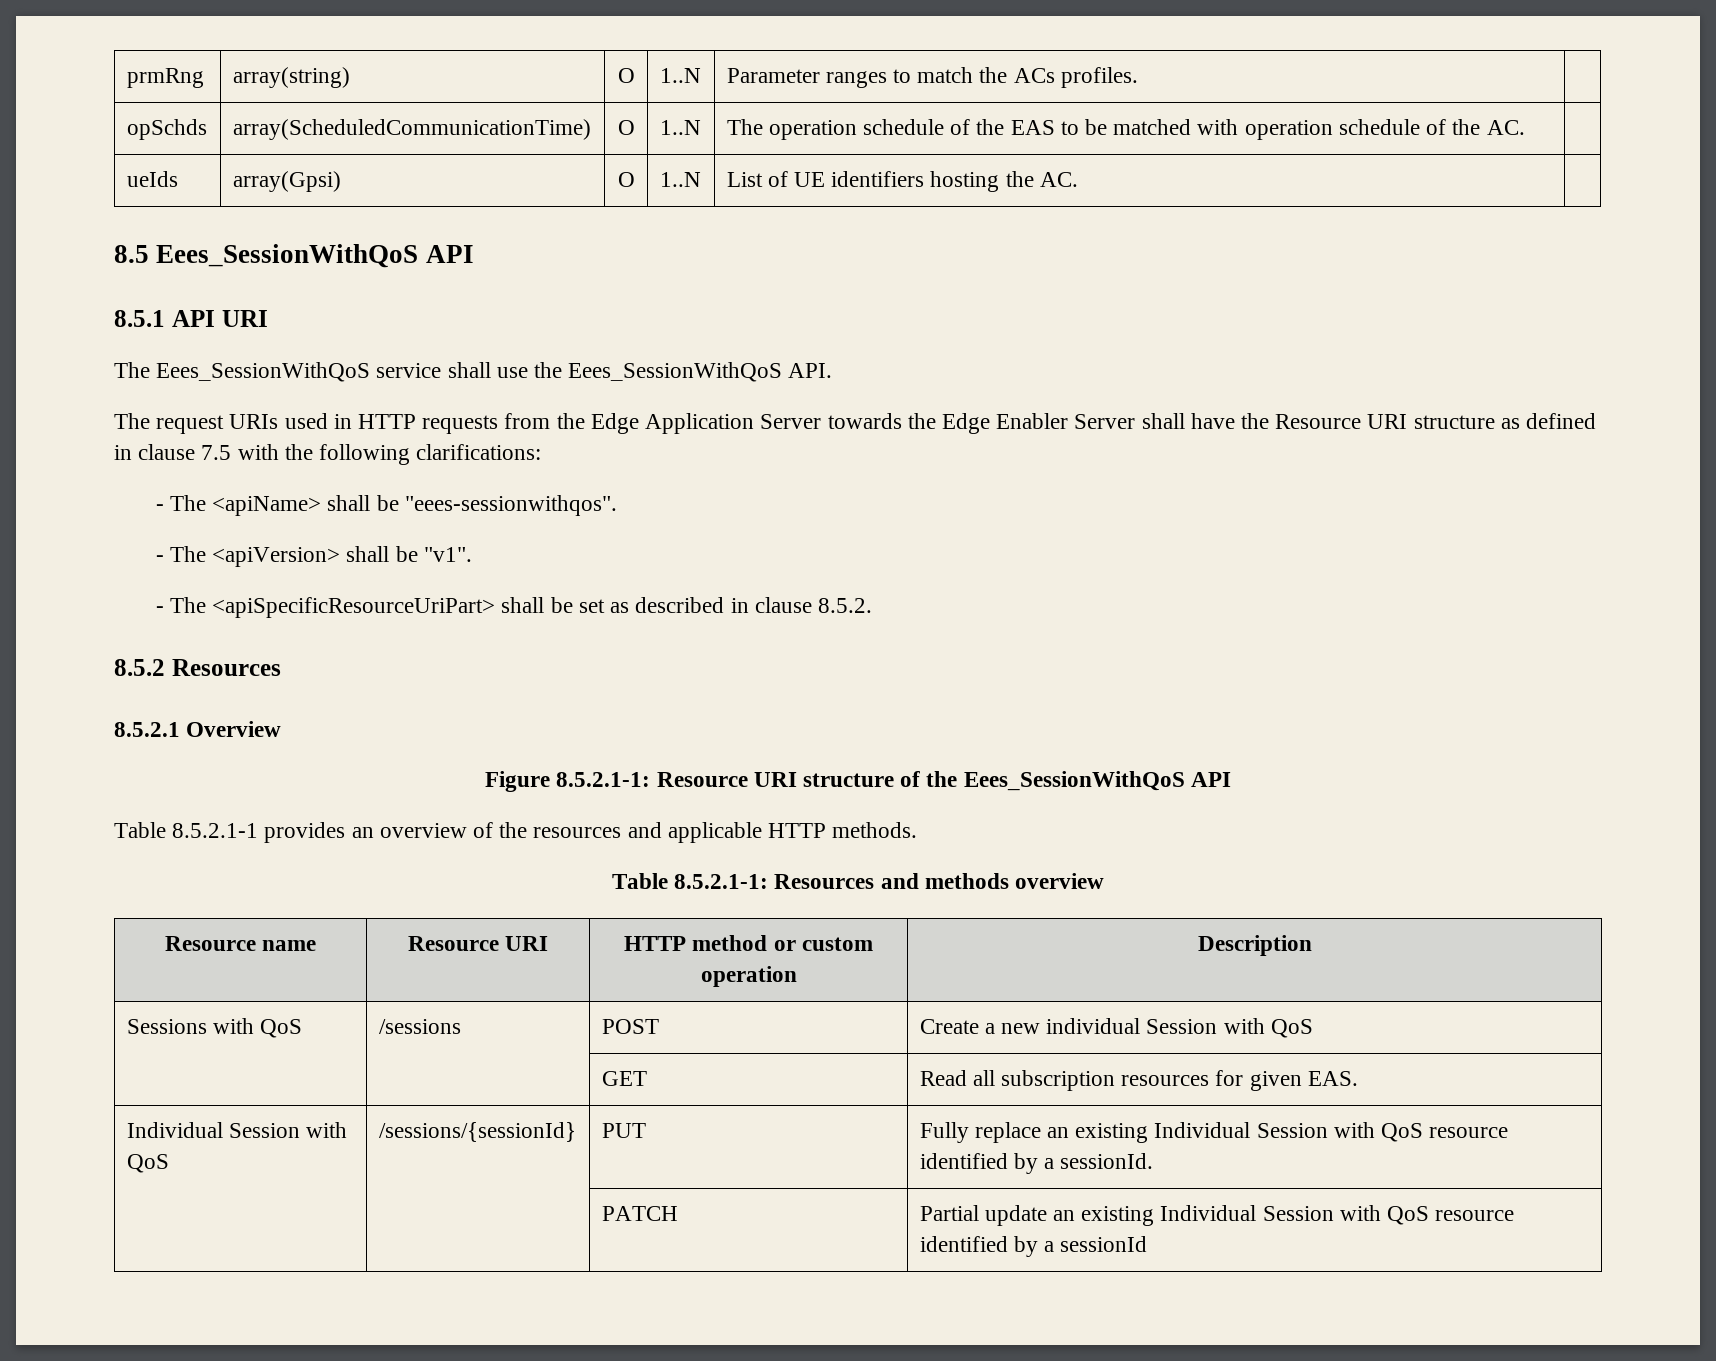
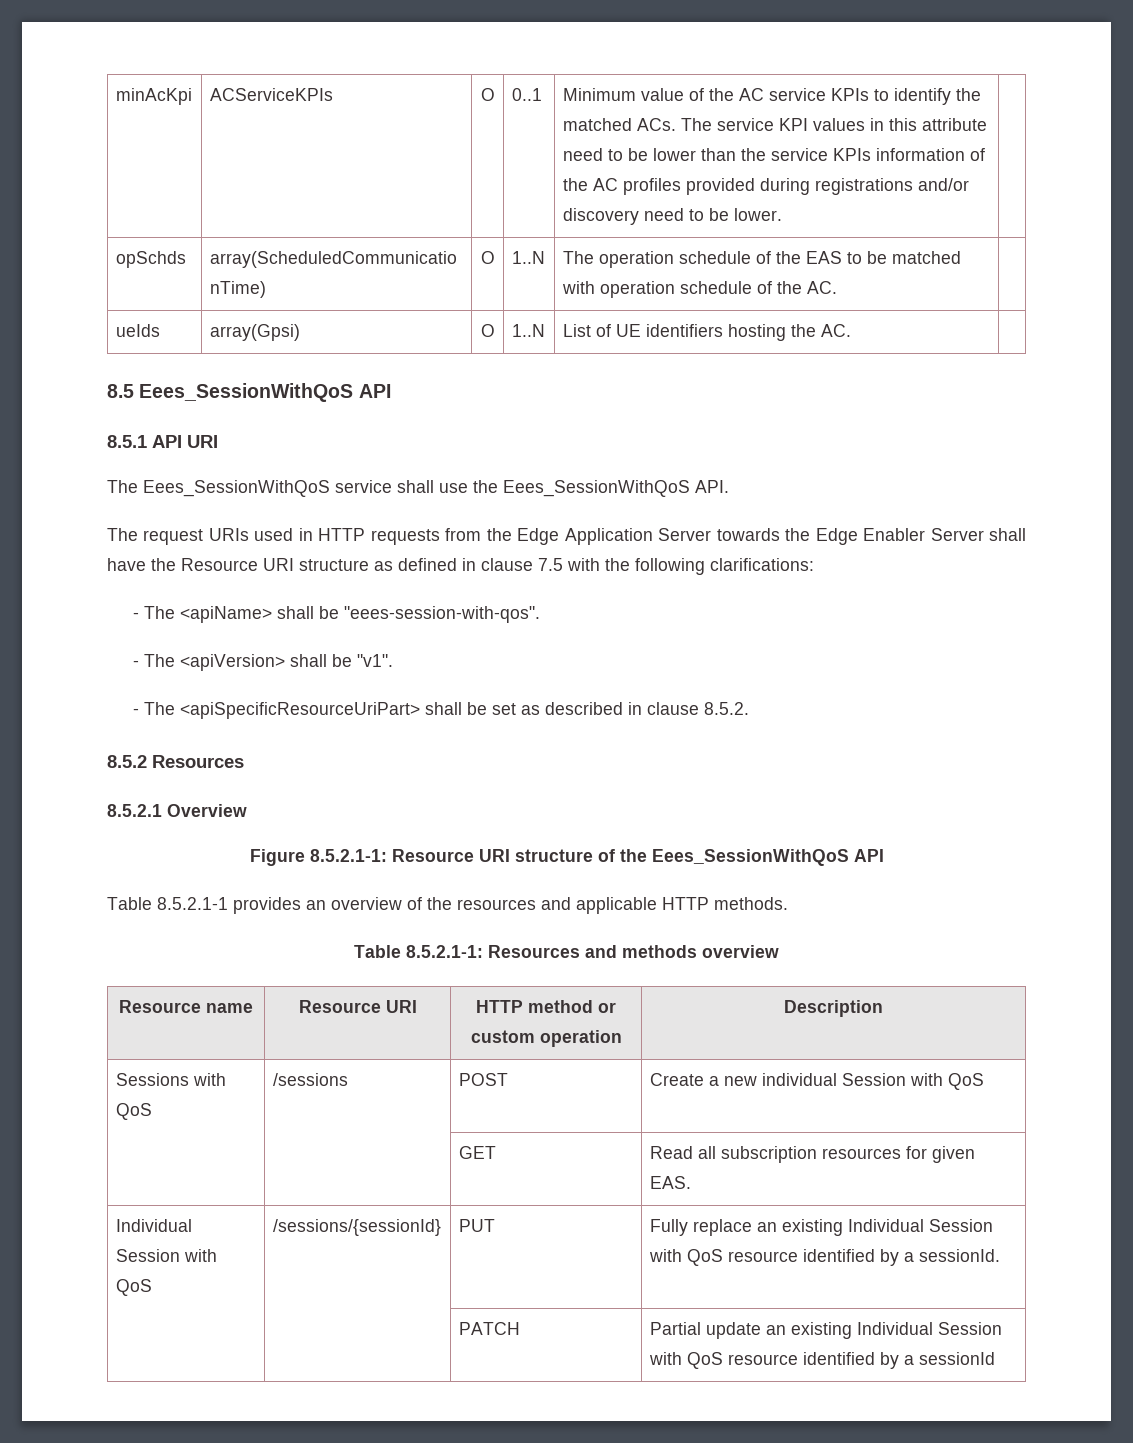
- prmRng | array(string) | O | 1..N | Parameter ranges to match the ACs profiles.
+ minAcKpi | ACServiceKPIs | O | 0..1 | Minimum value of the AC service KPIs to identify the matched ACs. The service KPI values in this attribute need to be lower than the service KPIs information of the AC profiles provided during registrations and/or discovery need to be lower.
- - The <apiName> shall be "eees-sessionwithqos".
+ - The <apiName> shall be "eees-session-with-qos".

